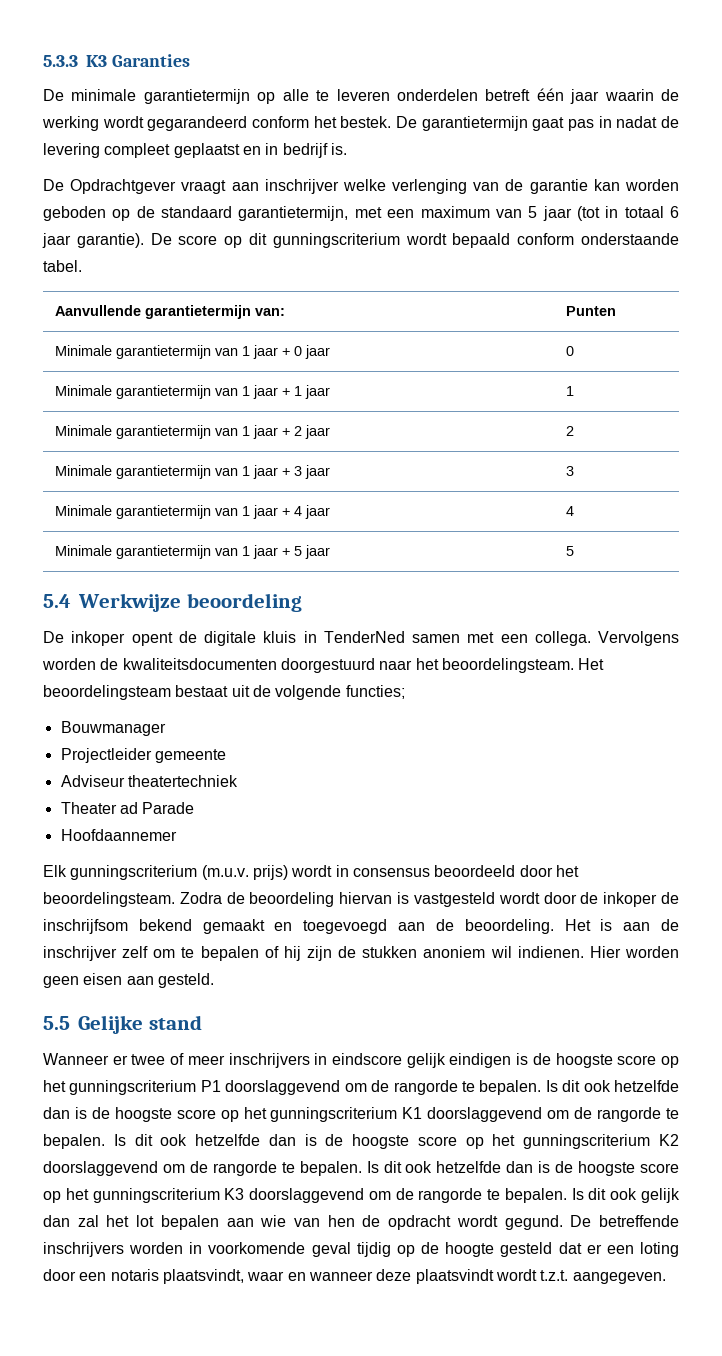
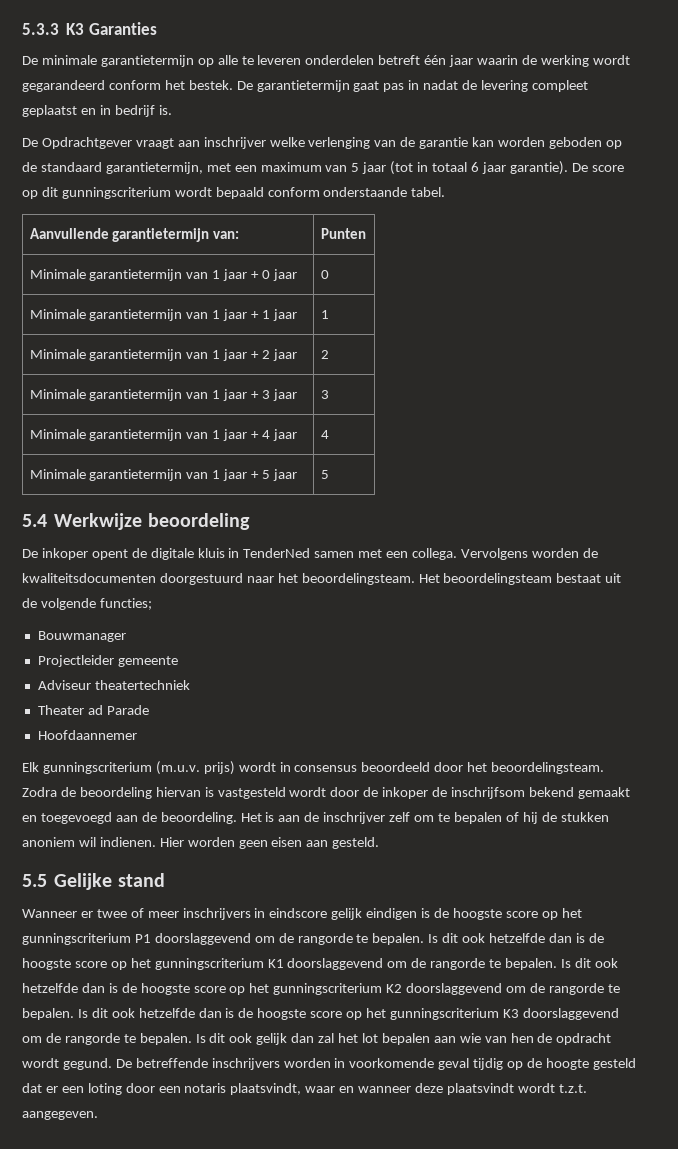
- Het is aan de inschrijver zelf om te bepalen of hij zijn de stukken anoniem wil indienen.
+ Het is aan de inschrijver zelf om te bepalen of hij de stukken anoniem wil indienen.

